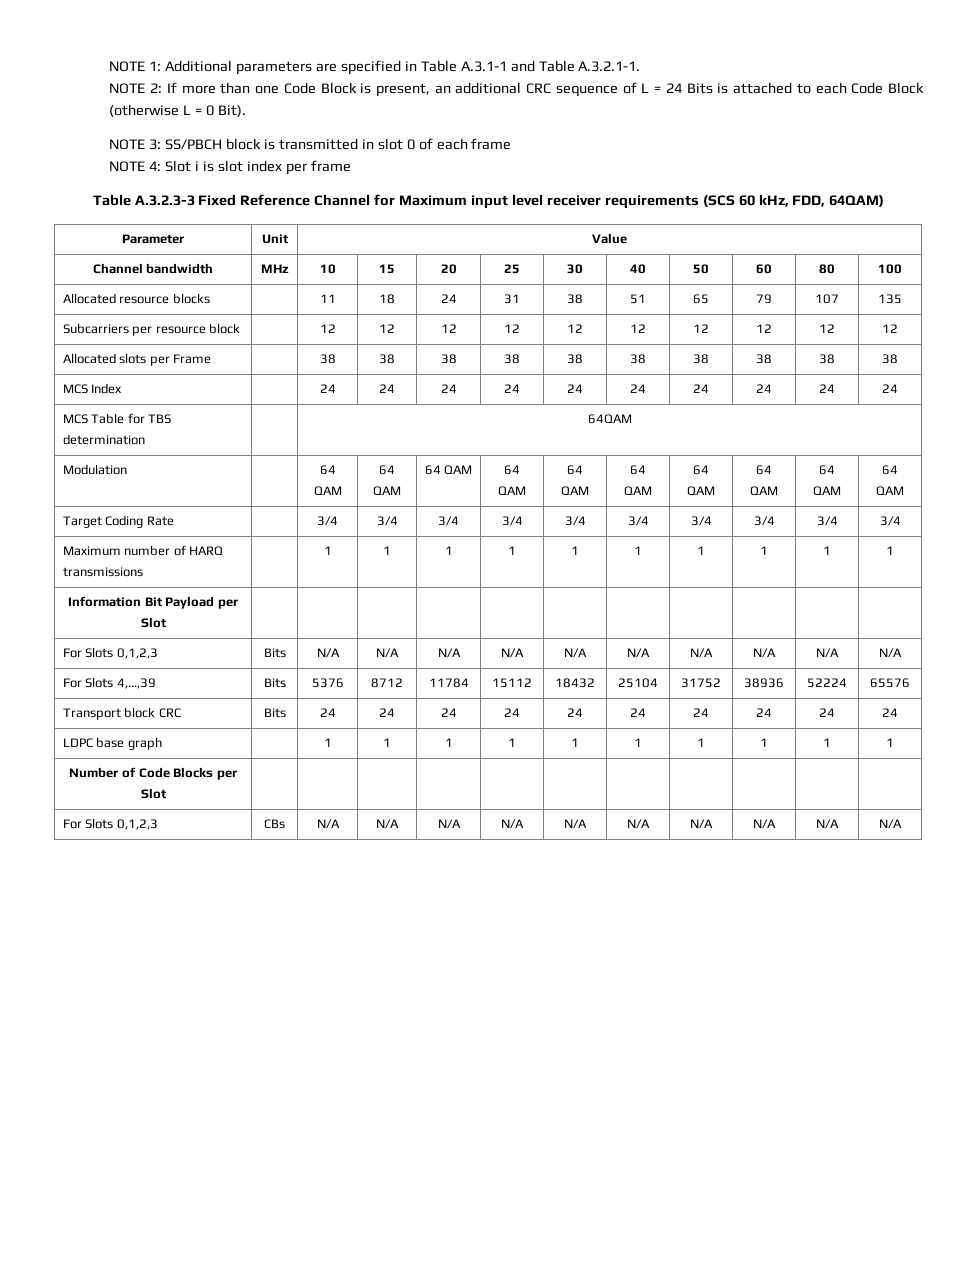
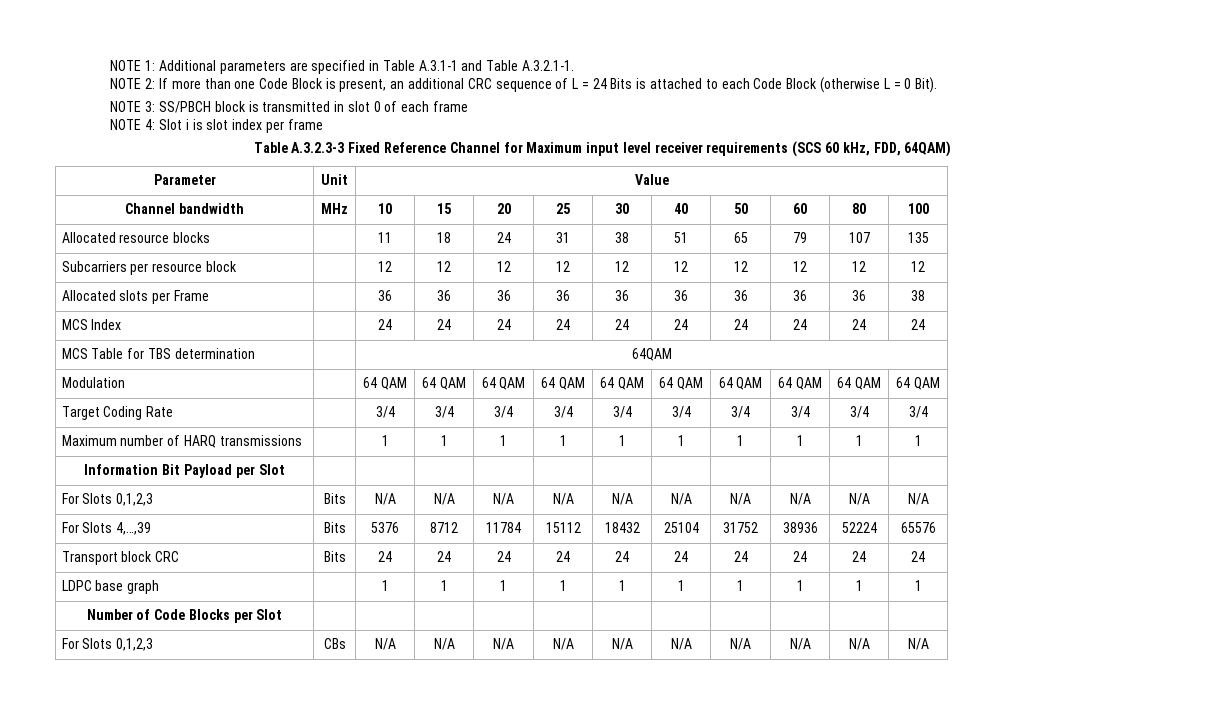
- Allocated slots per Frame | | 38 | 38 | 38 | 38 | 38 | 38 | 38 | 38 | 38 | 38
+ Allocated slots per Frame | | 36 | 36 | 36 | 36 | 36 | 36 | 36 | 36 | 36 | 38

